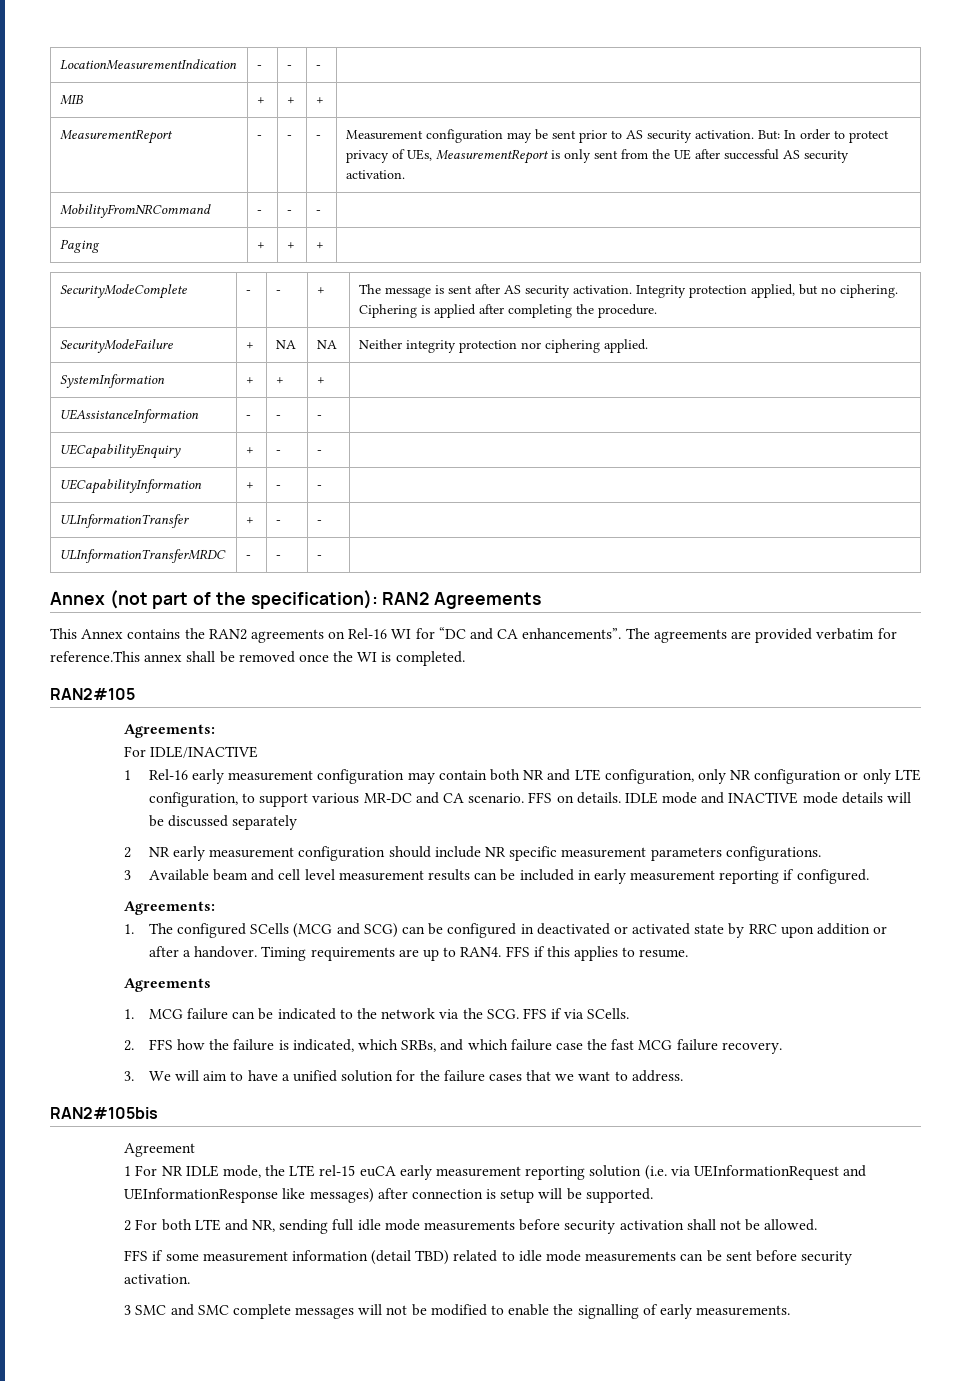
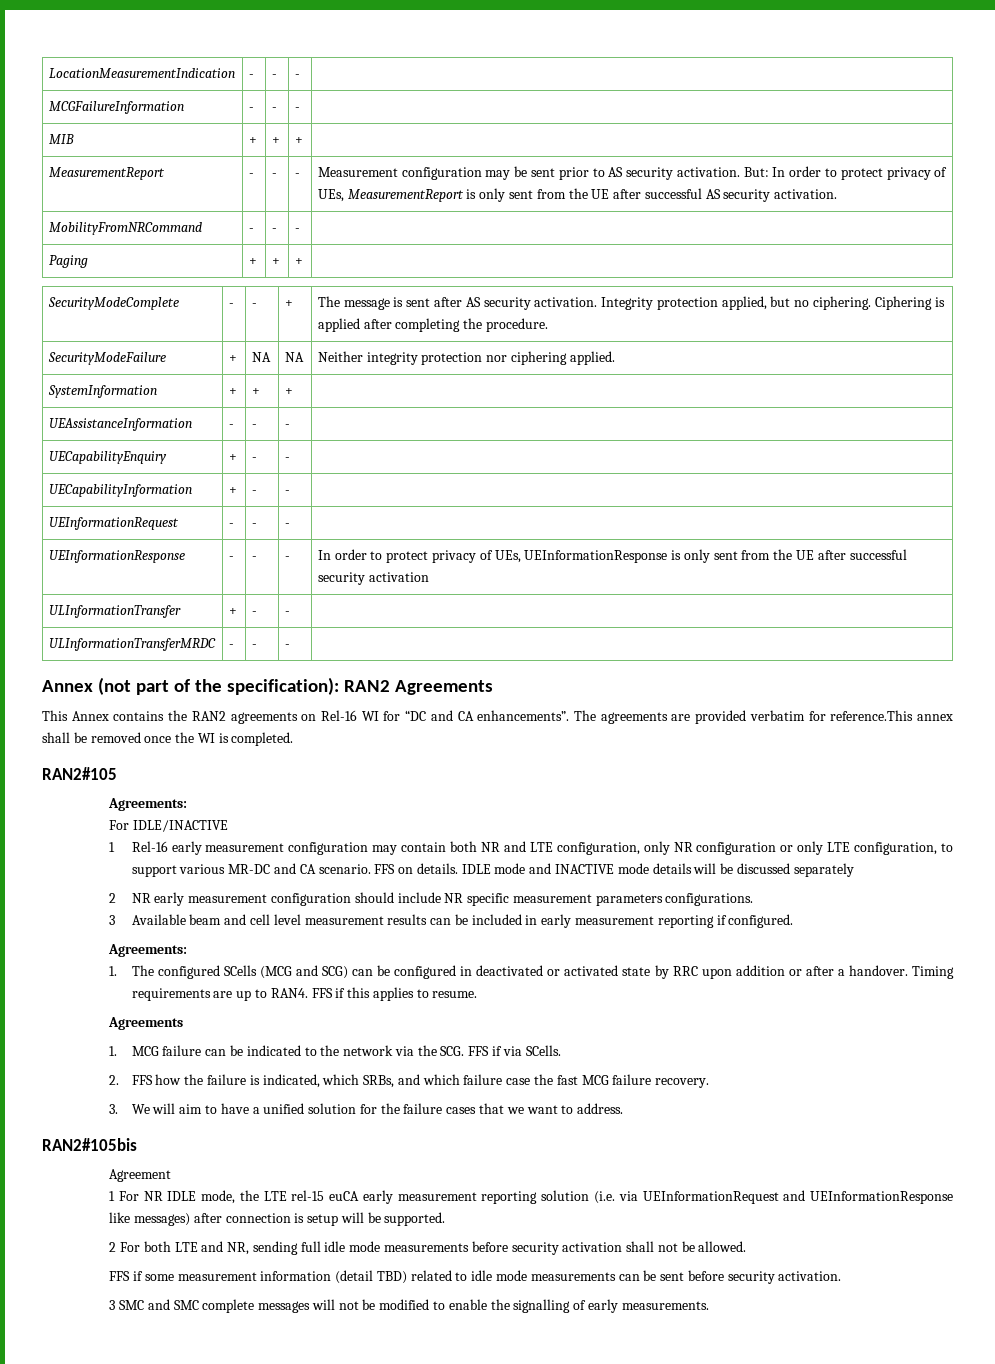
+ MCGFailureInformation | - | - | - |
+ UEInformationRequest | - | - | - |
+ UEInformationResponse | - | - | - | In order to protect privacy of UEs, UEInformationResponse is only sent from the UE after successful security activation

